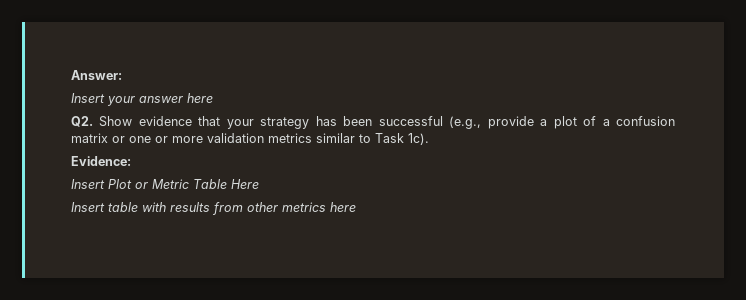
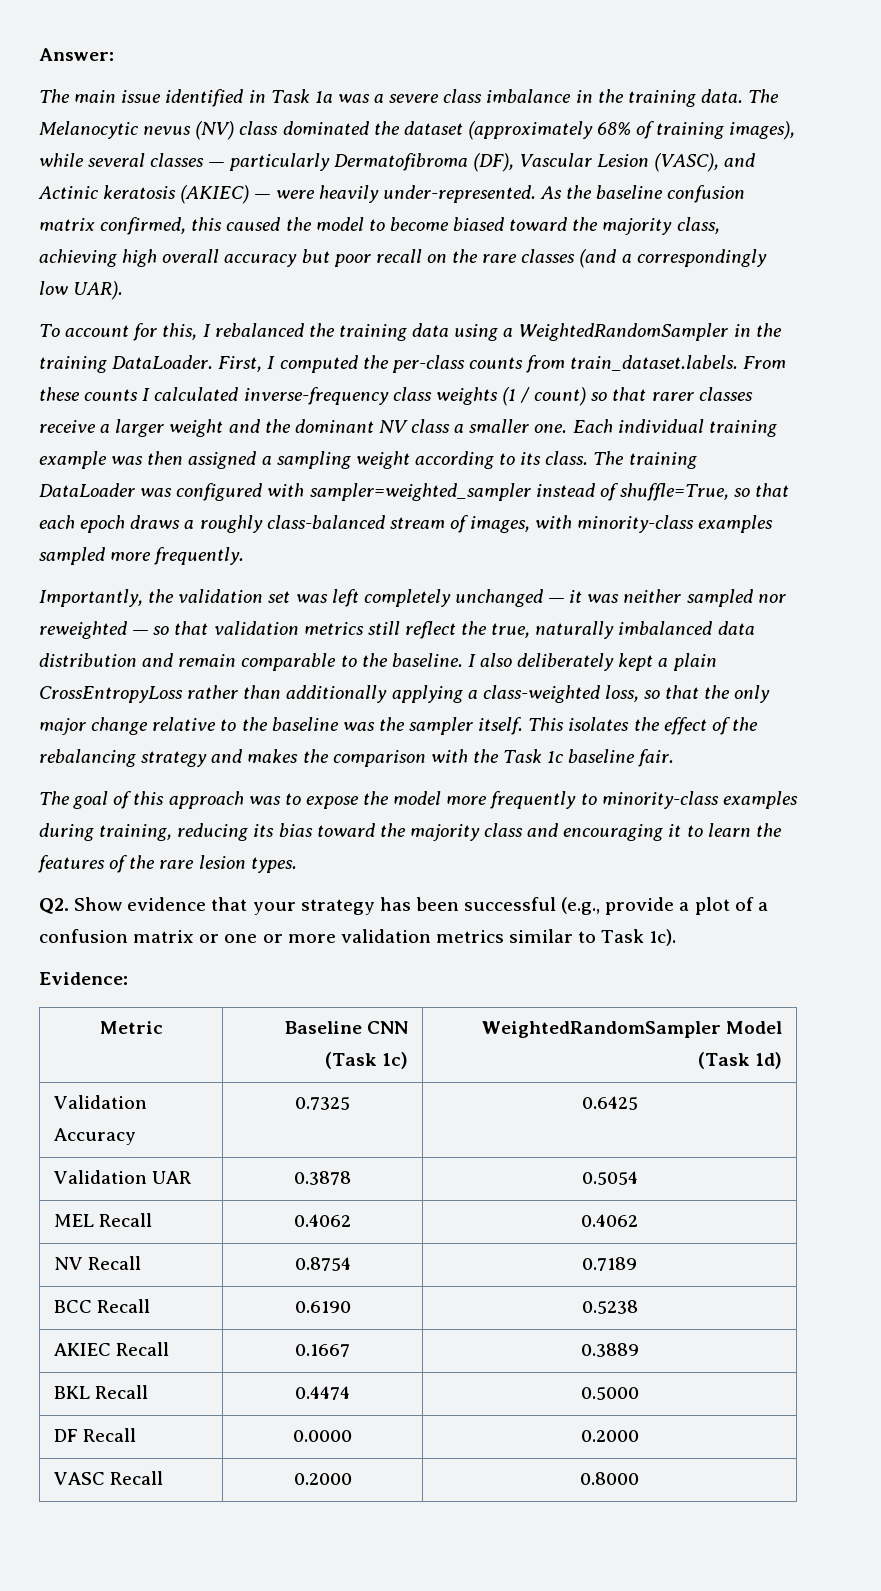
- Insert your answer here
+ The main issue identified in Task 1a was a severe class imbalance in the training data. The Melanocytic nevus (NV) class dominated the dataset (approximately 68% of training images), while several classes — particularly Dermatofibroma (DF), Vascular Lesion (VASC), and Actinic keratosis (AKIEC) — were heavily under-represented. As the baseline confusion matrix confirmed, this caused the model to become biased toward the majority class, achieving high overall accuracy but poor recall on the rare classes (and a correspondingly low UAR).
+ To account for this, I rebalanced the training data using a WeightedRandomSampler in the training DataLoader. First, I computed the per-class counts from train_dataset.labels. From these counts I calculated inverse-frequency class weights (1 / count) so that rarer classes receive a larger weight and the dominant NV class a smaller one. Each individual training example was then assigned a sampling weight according to its class. The training DataLoader was configured with sampler=weighted_sampler instead of shuffle=True, so that each epoch draws a roughly class-balanced stream of images, with minority-class examples sampled more frequently.
+ Importantly, the validation set was left completely unchanged — it was neither sampled nor reweighted — so that validation metrics still reflect the true, naturally imbalanced data distribution and remain comparable to the baseline. I also deliberately kept a plain CrossEntropyLoss rather than additionally applying a class-weighted loss, so that the only major change relative to the baseline was the sampler itself. This isolates the effect of the rebalancing strategy and makes the comparison with the Task 1c baseline fair.
+ The goal of this approach was to expose the model more frequently to minority-class examples during training, reducing its bias toward the majority class and encouraging it to learn the features of the rare lesion types.
- Insert Plot or Metric Table Here
- Insert table with results from other metrics here
+ Metric | Baseline CNN (Task 1c) | WeightedRandomSampler Model (Task 1d)
+ Validation Accuracy | 0.7325 | 0.6425
+ Validation UAR | 0.3878 | 0.5054
+ MEL Recall | 0.4062 | 0.4062
+ NV Recall | 0.8754 | 0.7189
+ BCC Recall | 0.6190 | 0.5238
+ AKIEC Recall | 0.1667 | 0.3889
+ BKL Recall | 0.4474 | 0.5000
+ DF Recall | 0.0000 | 0.2000
+ VASC Recall | 0.2000 | 0.8000

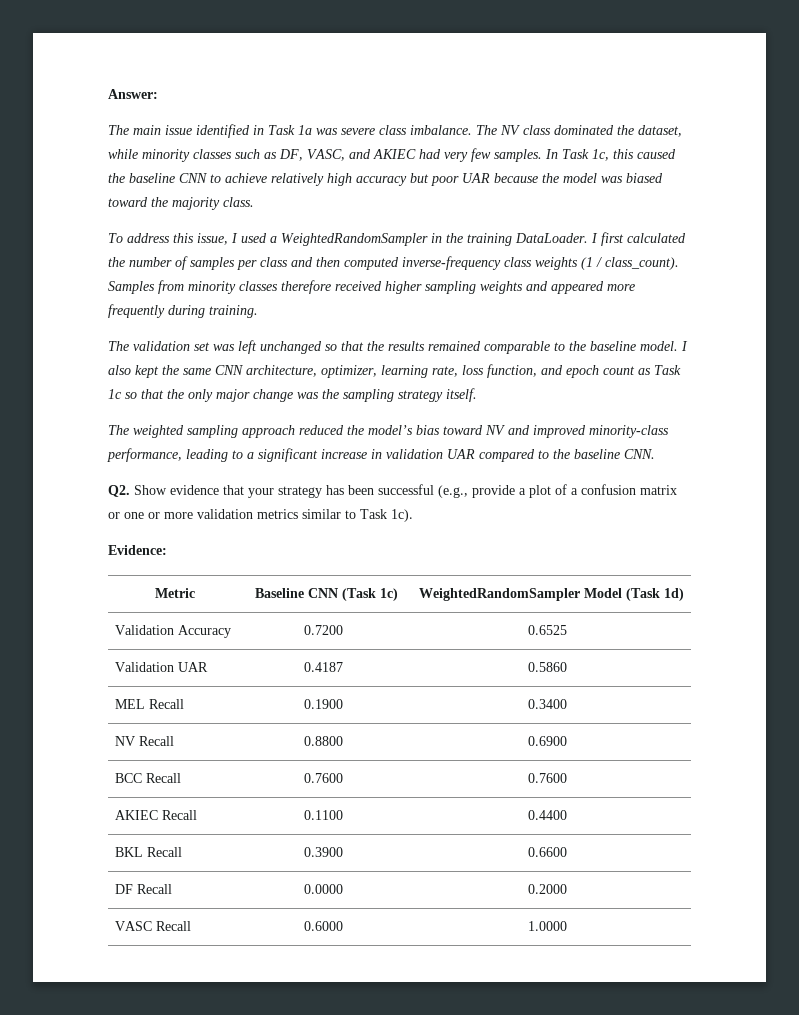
- The main issue identified in Task 1a was a severe class imbalance in the training data. The Melanocytic nevus (NV) class dominated the dataset (approximately 68% of training images), while several classes — particularly Dermatofibroma (DF), Vascular Lesion (VASC), and Actinic keratosis (AKIEC) — were heavily under-represented. As the baseline confusion matrix confirmed, this caused the model to become biased toward the majority class, achieving high overall accuracy but poor recall on the rare classes (and a correspondingly low UAR).
- To account for this, I rebalanced the training data using a WeightedRandomSampler in the training DataLoader.
+ The main issue identified in Task 1a was severe class imbalance. The NV class dominated the dataset, while minority classes such as DF, VASC, and AKIEC had very few samples. In Task 1c, this caused the baseline CNN to achieve relatively high accuracy but poor UAR because the model was biased toward the majority class.
+ To address this issue, I used a WeightedRandomSampler in the training DataLoader.
- First, I computed the per-class counts from train_dataset.labels. From these counts I calculated inverse-frequency class weights (1 / count) so that rarer classes receive a larger weight and the dominant NV class a smaller one. Each individual training example was then assigned a sampling weight according to its class. The training DataLoader was configured with sampler=weighted_sampler instead of shuffle=True, so that each epoch draws a roughly class-balanced stream of images, with minority-class examples sampled more frequently.
- Importantly, the validation set was left completely unchanged — it was neither sampled nor reweighted — so that validation metrics still reflect the true, naturally imbalanced data distribution and remain comparable to the baseline. I also deliberately kept a plain CrossEntropyLoss rather than additionally applying a class-weighted loss, so that the only major change relative to the baseline was the sampler itself. This isolates the effect of the rebalancing strategy and makes the comparison with the Task 1c baseline fair.
- The goal of this approach was to expose the model more frequently to minority-class examples during training, reducing its bias toward the majority class and encouraging it to learn the features of the rare lesion types.
+ I first calculated the number of samples per class and then computed inverse-frequency class weights (1 / class_count). Samples from minority classes therefore received higher sampling weights and appeared more frequently during training.
+ The validation set was left unchanged so that the results remained comparable to the baseline model. I also kept the same CNN architecture, optimizer, learning rate, loss function, and epoch count as Task 1c so that the only major change was the sampling strategy itself.
+ The weighted sampling approach reduced the model’s bias toward NV and improved minority-class performance, leading to a significant increase in validation UAR compared to the baseline CNN.
- Validation Accuracy | 0.7325 | 0.6425
+ Validation Accuracy | 0.7200 | 0.6525
- Validation UAR | 0.3878 | 0.5054
+ Validation UAR | 0.4187 | 0.5860
- MEL Recall | 0.4062 | 0.4062
+ MEL Recall | 0.1900 | 0.3400
- NV Recall | 0.8754 | 0.7189
+ NV Recall | 0.8800 | 0.6900
- BCC Recall | 0.6190 | 0.5238
+ BCC Recall | 0.7600 | 0.7600
- AKIEC Recall | 0.1667 | 0.3889
+ AKIEC Recall | 0.1100 | 0.4400
- BKL Recall | 0.4474 | 0.5000
+ BKL Recall | 0.3900 | 0.6600
- VASC Recall | 0.2000 | 0.8000
+ VASC Recall | 0.6000 | 1.0000

